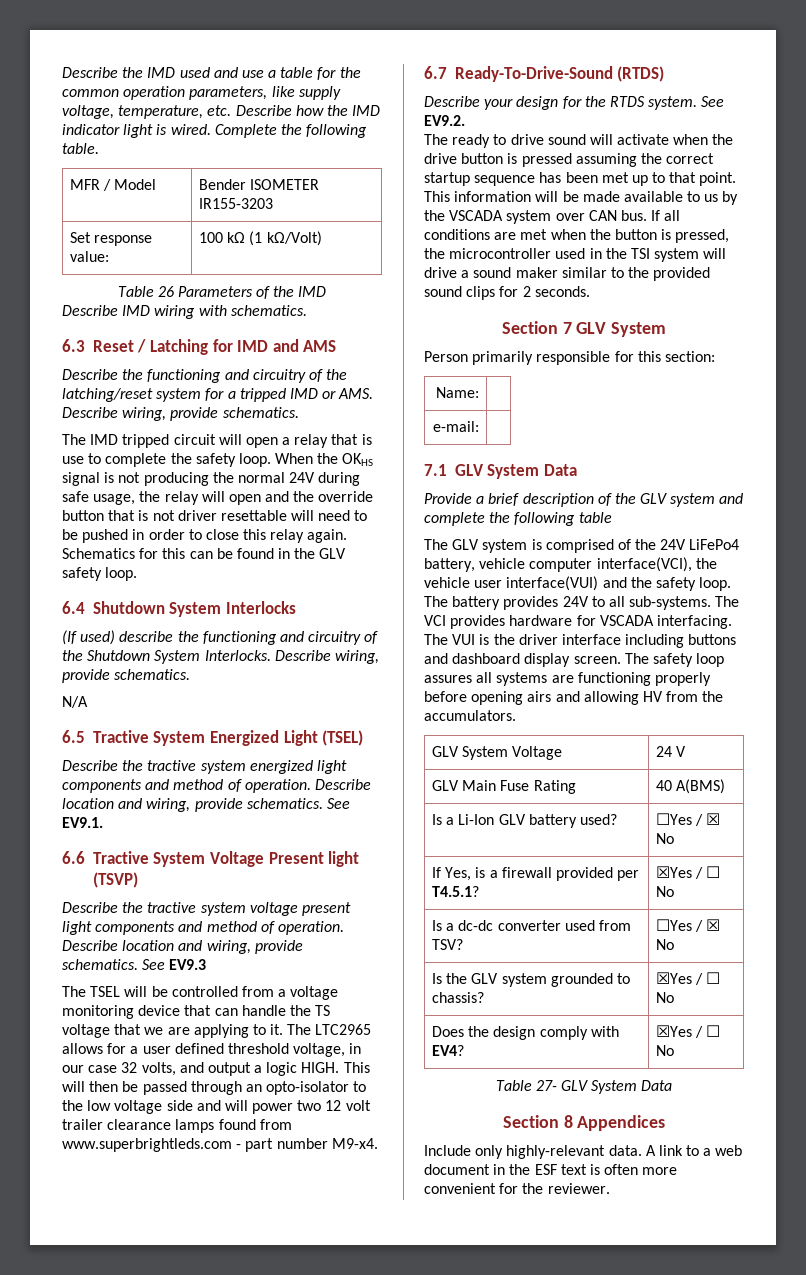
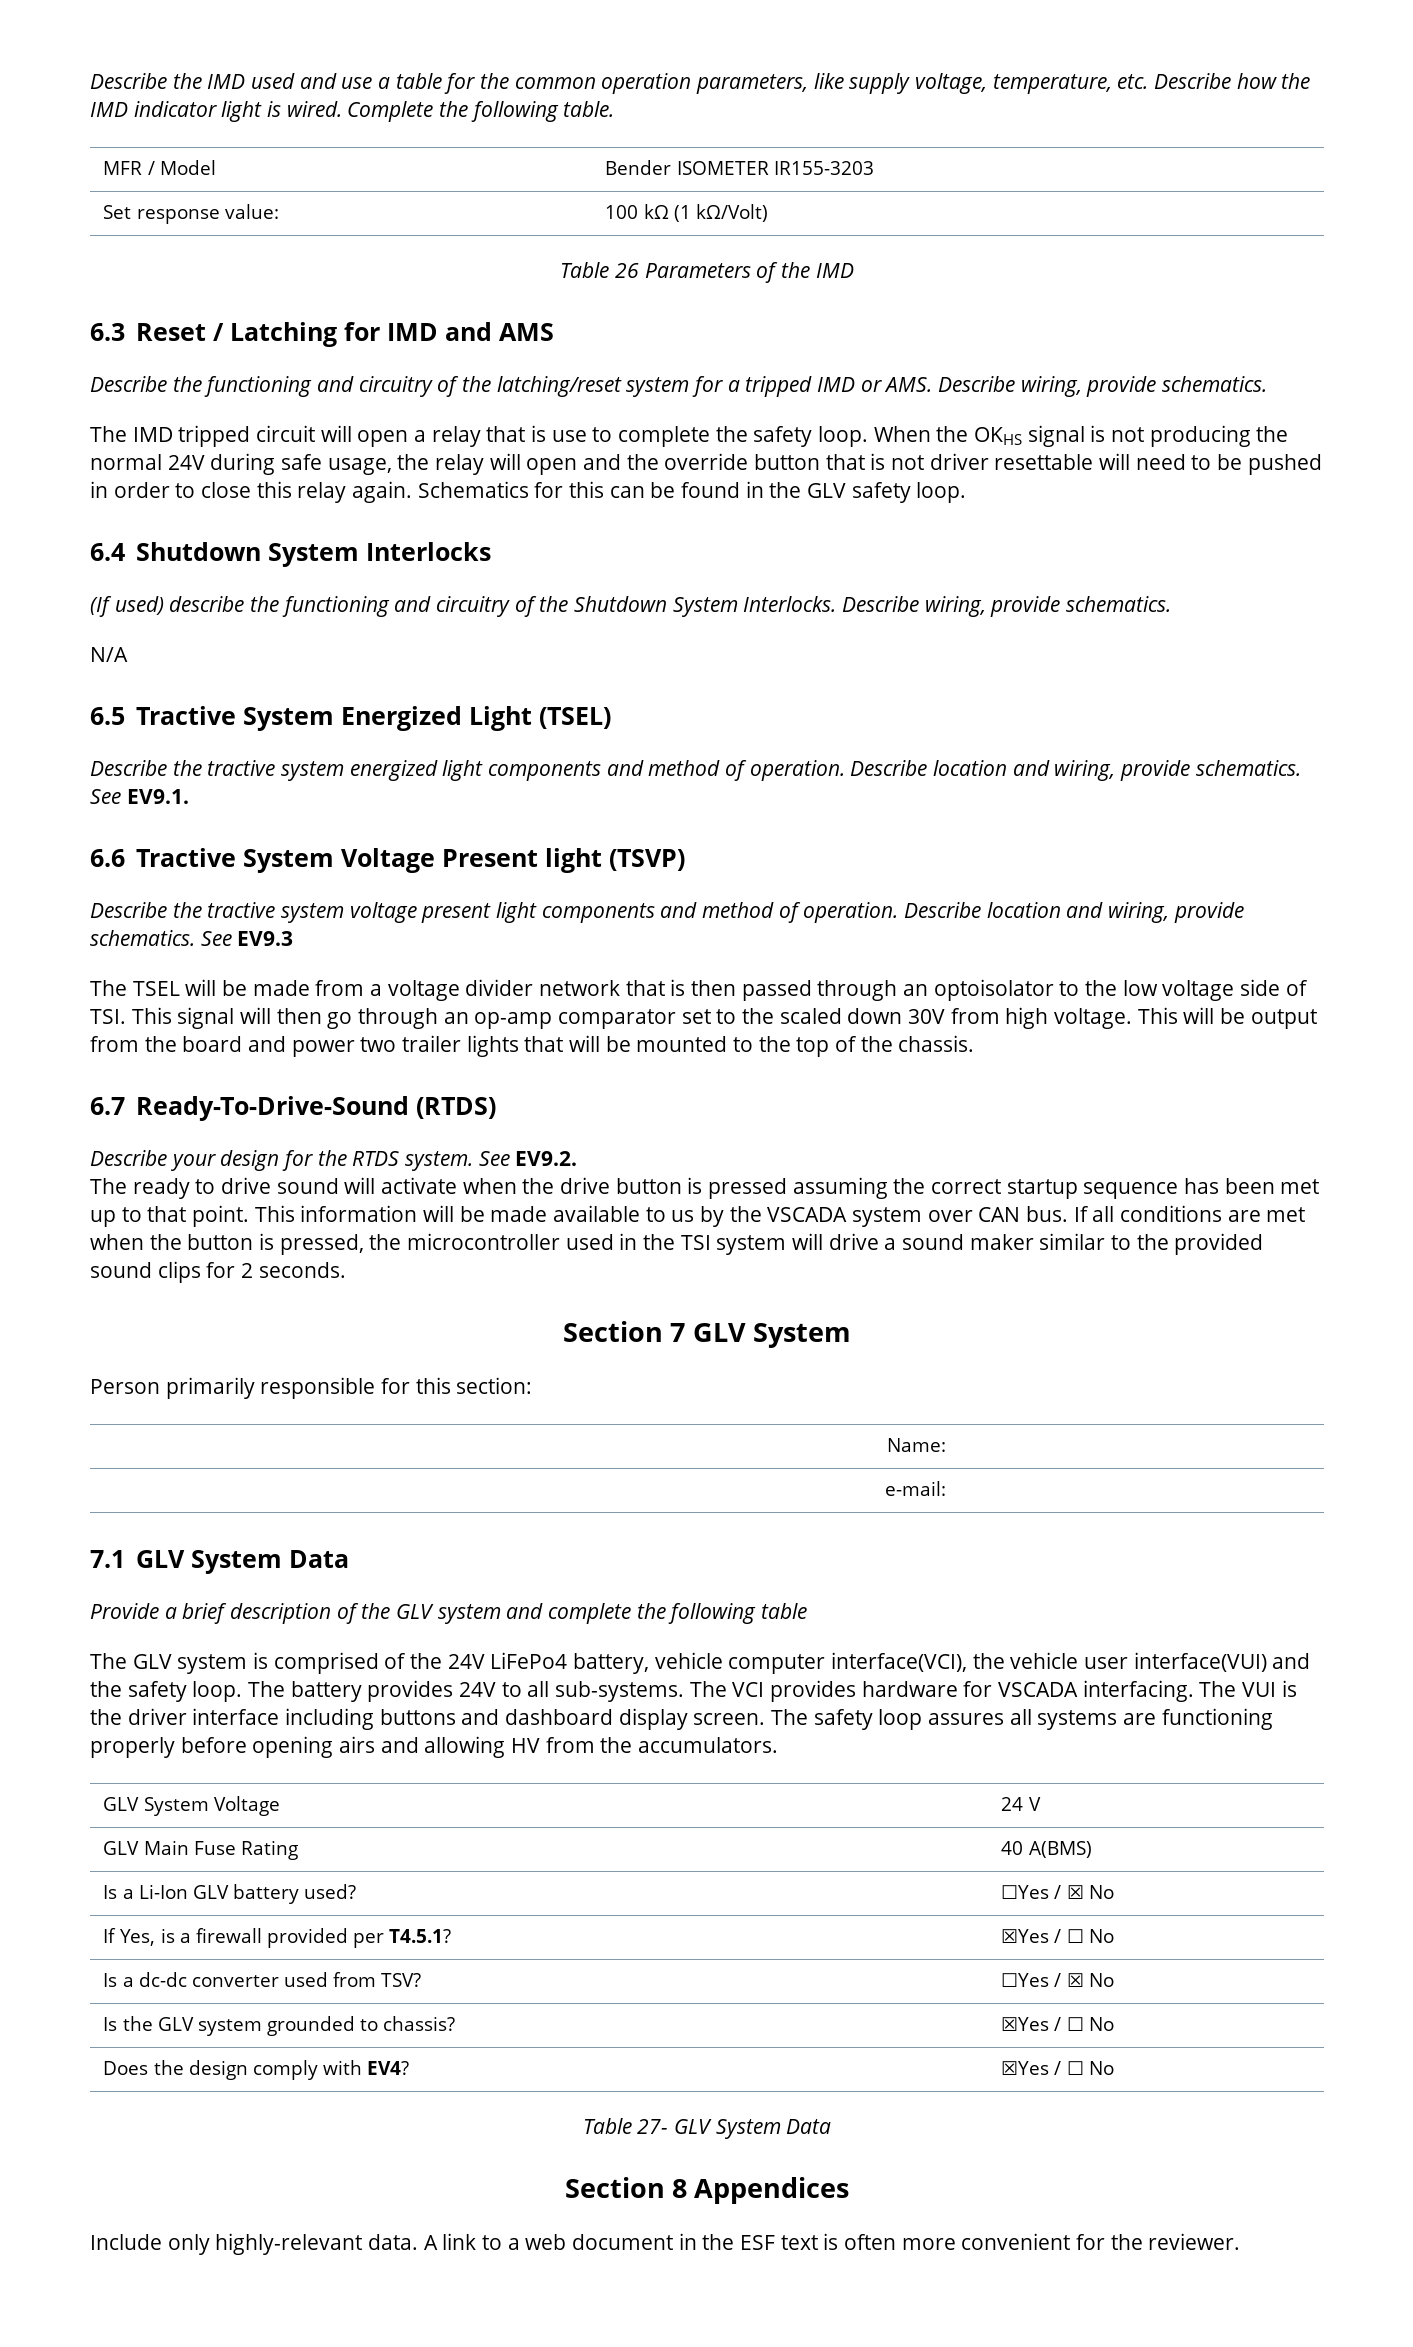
- Describe IMD wiring with schematics.
- The TSEL will be controlled from a voltage monitoring device that can handle the TS voltage that we are applying to it. The LTC2965 allows for a user defined threshold voltage, in our case 32 volts, and output a logic HIGH. This will then be passed through an opto-isolator to the low voltage side and will power two 12 volt trailer clearance lamps found from www.superbrightleds.com - part number M9-x4.
+ The TSEL will be made from a voltage divider network that is then passed through an optoisolator to the low voltage side of TSI. This signal will then go through an op-amp comparator set to the scaled down 30V from high voltage. This will be output from the board and power two trailer lights that will be mounted to the top of the chassis.

